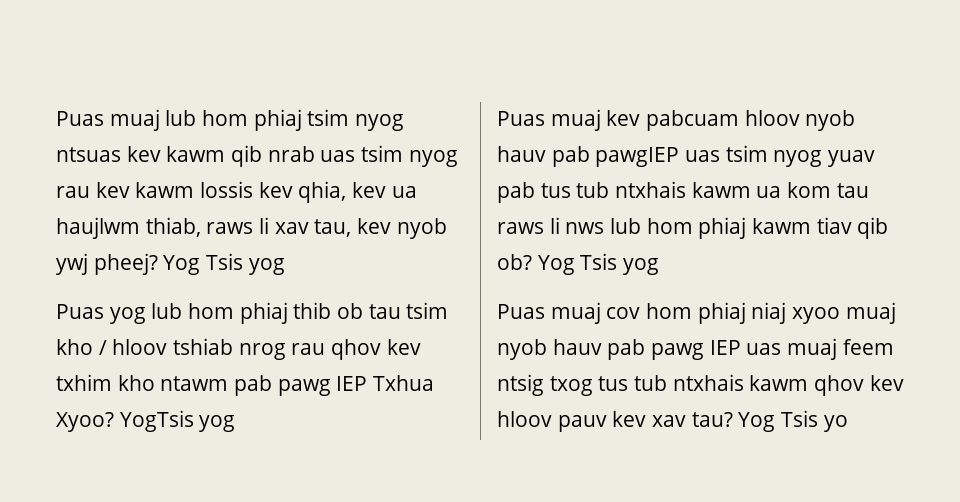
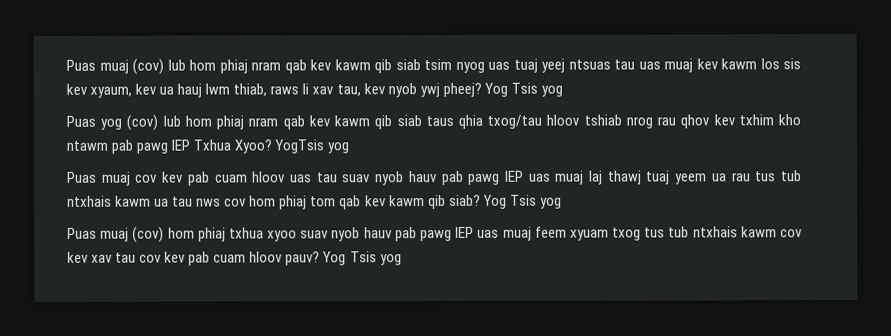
- Puas muaj lub hom phiaj tsim nyog ntsuas kev kawm qib nrab uas tsim nyog rau kev kawm lossis kev qhia, kev ua haujlwm thiab, raws li xav tau, kev nyob ywj pheej?
+ Puas muaj (cov) lub hom phiaj nram qab kev kawm qib siab tsim nyog uas tuaj yeej ntsuas tau uas muaj kev kawm los sis kev xyaum, kev ua hauj lwm thiab, raws li xav tau, kev nyob ywj pheej?
- Puas yog lub hom phiaj thib ob tau tsim kho / hloov tshiab nrog rau qhov kev txhim kho ntawm pab pawg IEP Txhua Xyoo?
+ Puas yog (cov) lub hom phiaj nram qab kev kawm qib siab taus qhia txog/tau hloov tshiab nrog rau qhov kev txhim kho ntawm pab pawg IEP Txhua Xyoo?
- Puas muaj kev pabcuam hloov nyob hauv pab pawgIEP uas tsim nyog yuav pab tus tub ntxhais kawm ua kom tau raws li nws lub hom phiaj kawm tiav qib ob?
+ Puas muaj cov kev pab cuam hloov uas tau suav nyob hauv pab pawg IEP uas muaj laj thawj tuaj yeem ua rau tus tub ntxhais kawm ua tau nws cov hom phiaj tom qab kev kawm qib siab?
- Puas muaj cov hom phiaj niaj xyoo muaj nyob hauv pab pawg IEP uas muaj feem ntsig txog tus tub ntxhais kawm qhov kev hloov pauv kev xav tau? Yog Tsis yo
+ Puas muaj (cov) hom phiaj txhua xyoo suav nyob hauv pab pawg IEP uas muaj feem xyuam txog tus tub ntxhais kawm cov kev xav tau cov kev pab cuam hloov pauv? Yog Tsis yog

